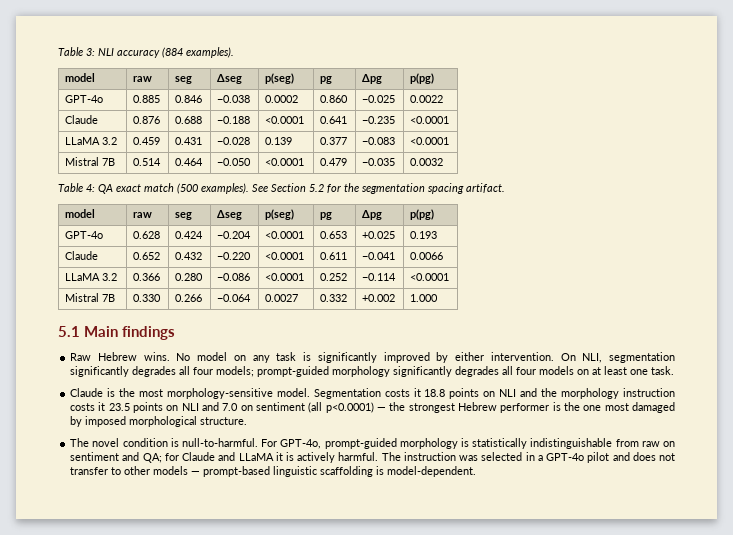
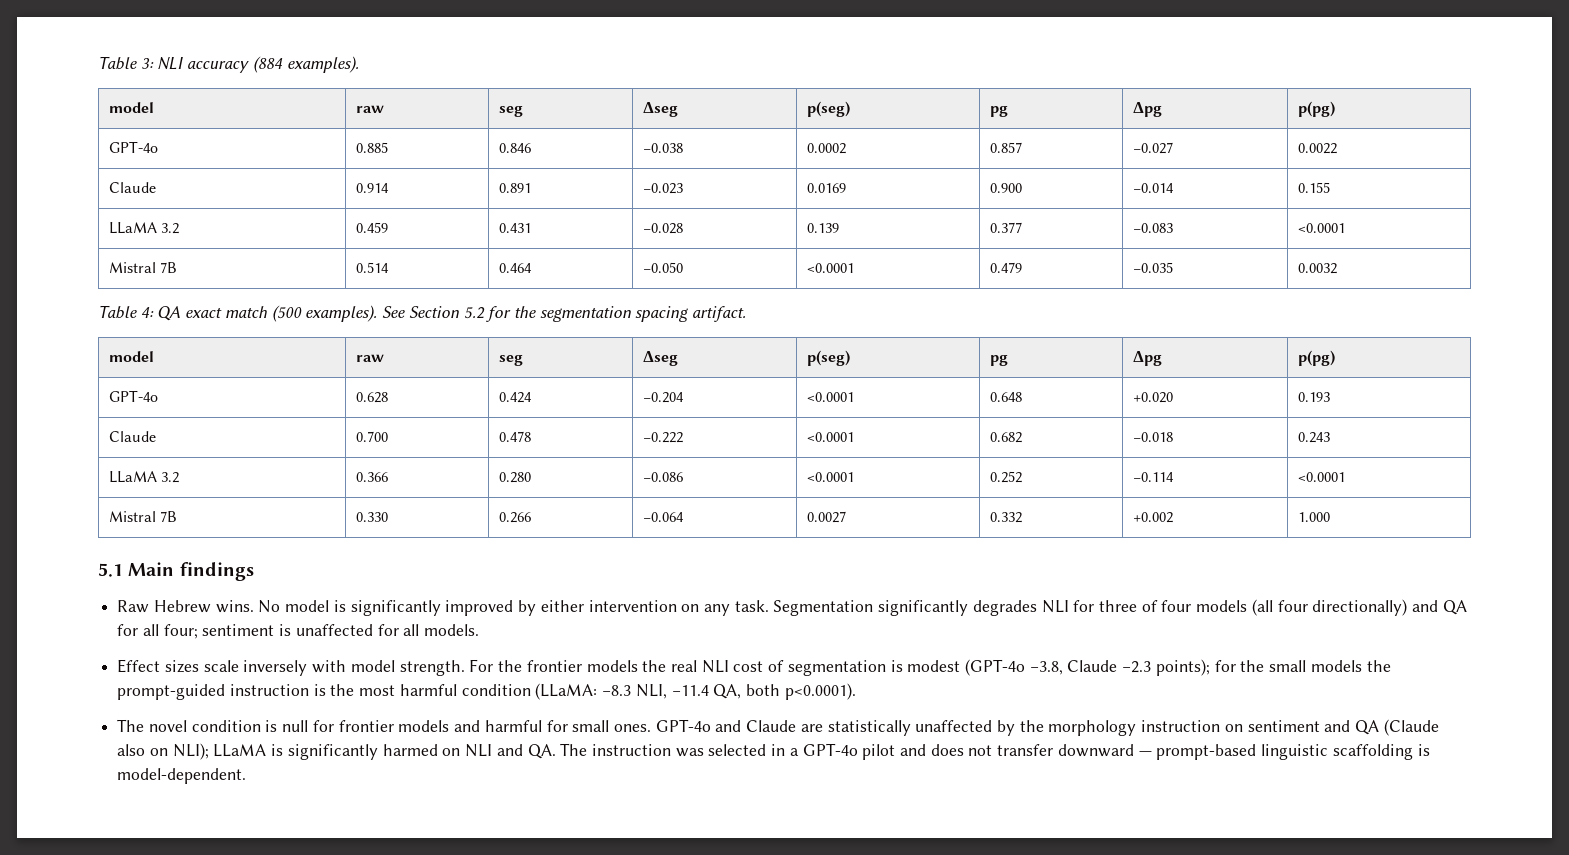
- GPT-4o | 0.885 | 0.846 | −0.038 | 0.0002 | 0.860 | −0.025 | 0.0022
+ GPT-4o | 0.885 | 0.846 | −0.038 | 0.0002 | 0.857 | −0.027 | 0.0022
- Claude | 0.876 | 0.688 | −0.188 | <0.0001 | 0.641 | −0.235 | <0.0001
+ Claude | 0.914 | 0.891 | −0.023 | 0.0169 | 0.900 | −0.014 | 0.155
- GPT-4o | 0.628 | 0.424 | −0.204 | <0.0001 | 0.653 | +0.025 | 0.193
+ GPT-4o | 0.628 | 0.424 | −0.204 | <0.0001 | 0.648 | +0.020 | 0.193
- Claude | 0.652 | 0.432 | −0.220 | <0.0001 | 0.611 | −0.041 | 0.0066
+ Claude | 0.700 | 0.478 | −0.222 | <0.0001 | 0.682 | −0.018 | 0.243
- No model on any task is significantly improved by either intervention. On NLI, segmentation significantly degrades all four models; prompt-guided morphology significantly degrades all four models on at least one task.
- Claude is the most morphology-sensitive model. Segmentation costs it 18.8 points on NLI and the morphology instruction costs it 23.5 points on NLI and 7.0 on sentiment (all p<0.0001) — the strongest Hebrew performer is the one most damaged by imposed morphological structure.
- The novel condition is null-to-harmful. For GPT-4o, prompt-guided morphology is statistically indistinguishable from raw on sentiment and QA; for Claude and LLaMA it is actively harmful. The instruction was selected in a GPT-4o pilot and does not transfer to other models — prompt-based linguistic scaffolding is model-dependent.
+ No model is significantly improved by either intervention on any task. Segmentation significantly degrades NLI for three of four models (all four directionally) and QA for all four; sentiment is unaffected for all models.
+ Effect sizes scale inversely with model strength. For the frontier models the real NLI cost of segmentation is modest (GPT-4o −3.8, Claude −2.3 points); for the small models the prompt-guided instruction is the most harmful condition (LLaMA: −8.3 NLI, −11.4 QA, both p<0.0001).
+ The novel condition is null for frontier models and harmful for small ones. GPT-4o and Claude are statistically unaffected by the morphology instruction on sentiment and QA (Claude also on NLI); LLaMA is significantly harmed on NLI and QA. The instruction was selected in a GPT-4o pilot and does not transfer downward — prompt-based linguistic scaffolding is model-dependent.

